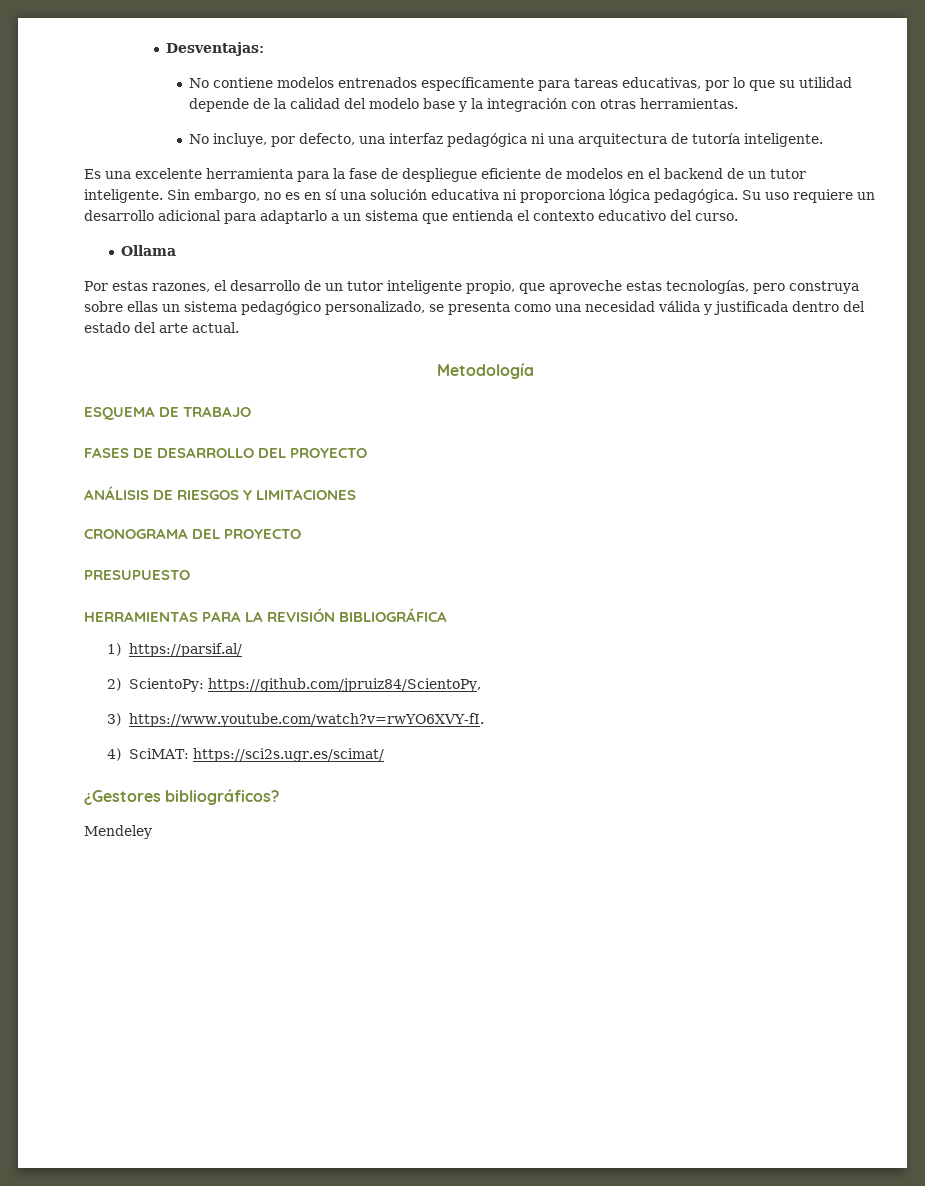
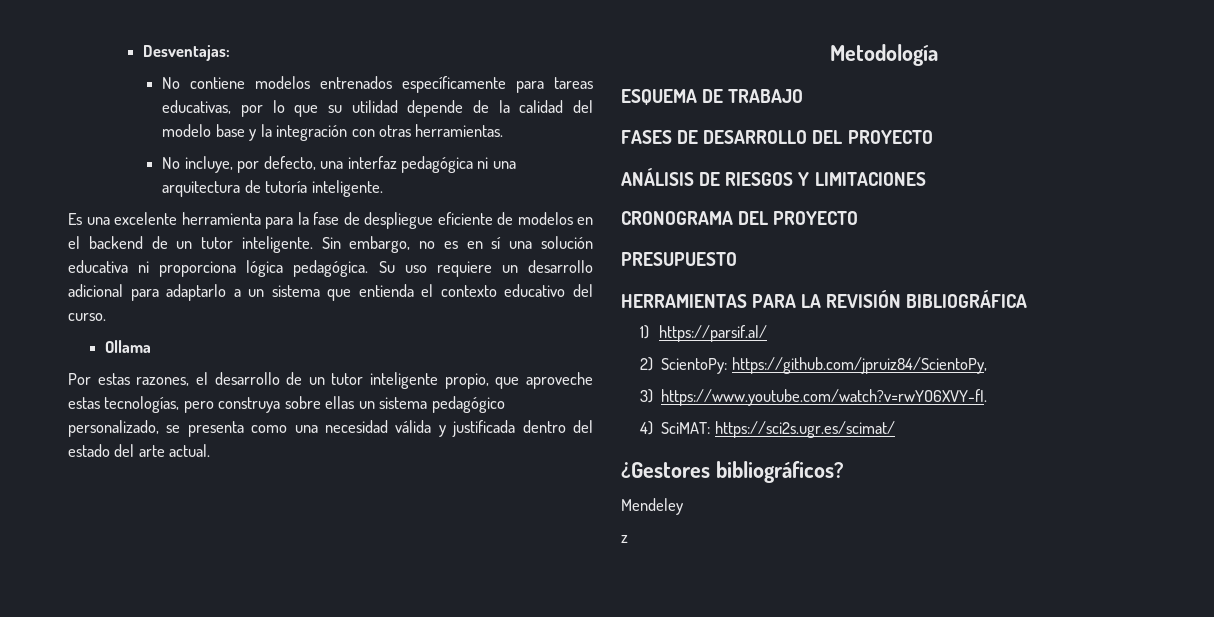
+ z

